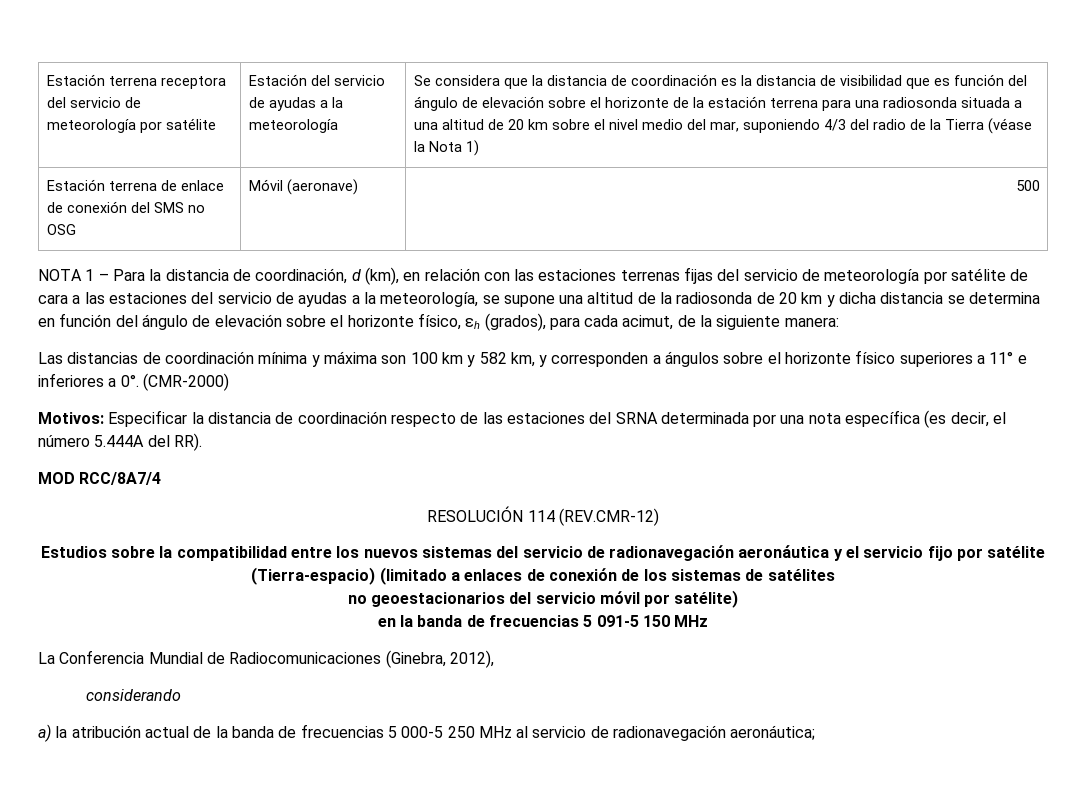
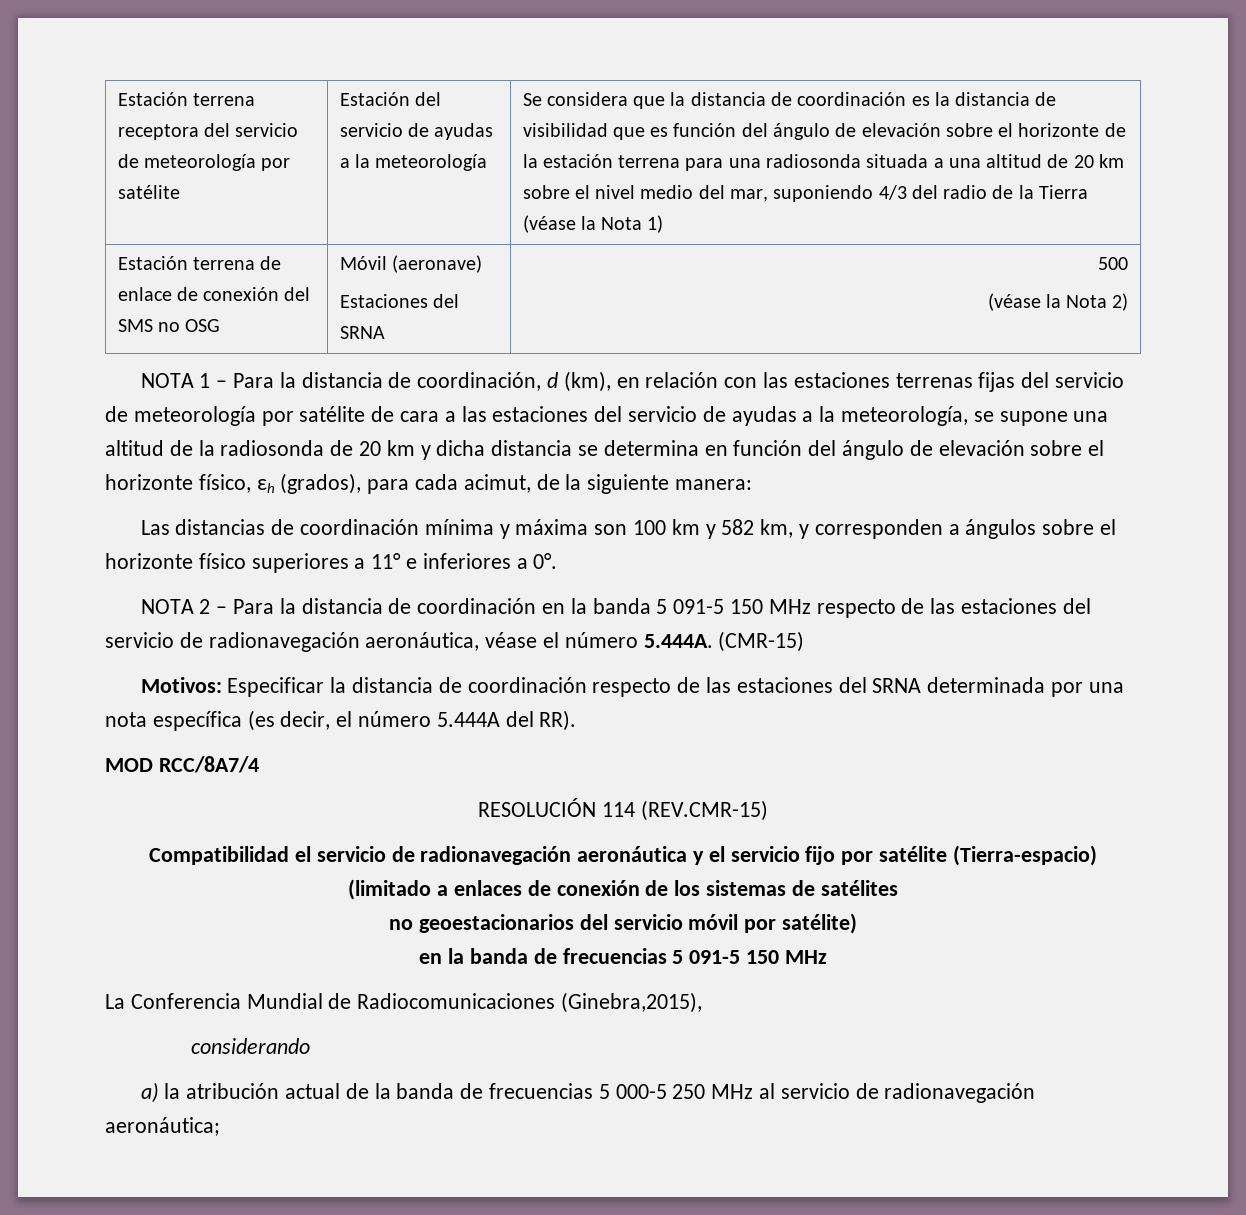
- Estación terrena de enlace de conexión del SMS no OSG | Móvil (aeronave) | 500
+ Estación terrena de enlace de conexión del SMS no OSG | Móvil (aeronave)
+ Estaciones del SRNA | 500
+ (véase la Nota 2)
- Las distancias de coordinación mínima y máxima son 100 km y 582 km, y corresponden a ángulos sobre el horizonte físico superiores a 11° e inferiores a 0°. (CMR-2000)
+ Las distancias de coordinación mínima y máxima son 100 km y 582 km, y corresponden a ángulos sobre el horizonte físico superiores a 11° e inferiores a 0°.
+ NOTA 2 – Para la distancia de coordinación en la banda 5 091-5 150 MHz respecto de las estaciones del servicio de radionavegación aeronáutica, véase el número 5.444A. (CMR-15)
- RESOLUCIÓN 114 (REV.CMR-12)
- Estudios sobre la compatibilidad entre los nuevos sistemas del servicio de radionavegación aeronáutica y el servicio fijo por satélite (Tierra-espacio) (limitado a enlaces de conexión de los sistemas de satélites
+ RESOLUCIÓN 114 (REV.CMR-15)
+ Compatibilidad el servicio de radionavegación aeronáutica y el servicio fijo por satélite (Tierra-espacio) (limitado a enlaces de conexión de los sistemas de satélites
- La Conferencia Mundial de Radiocomunicaciones (Ginebra, 2012),
+ La Conferencia Mundial de Radiocomunicaciones (Ginebra,2015),

